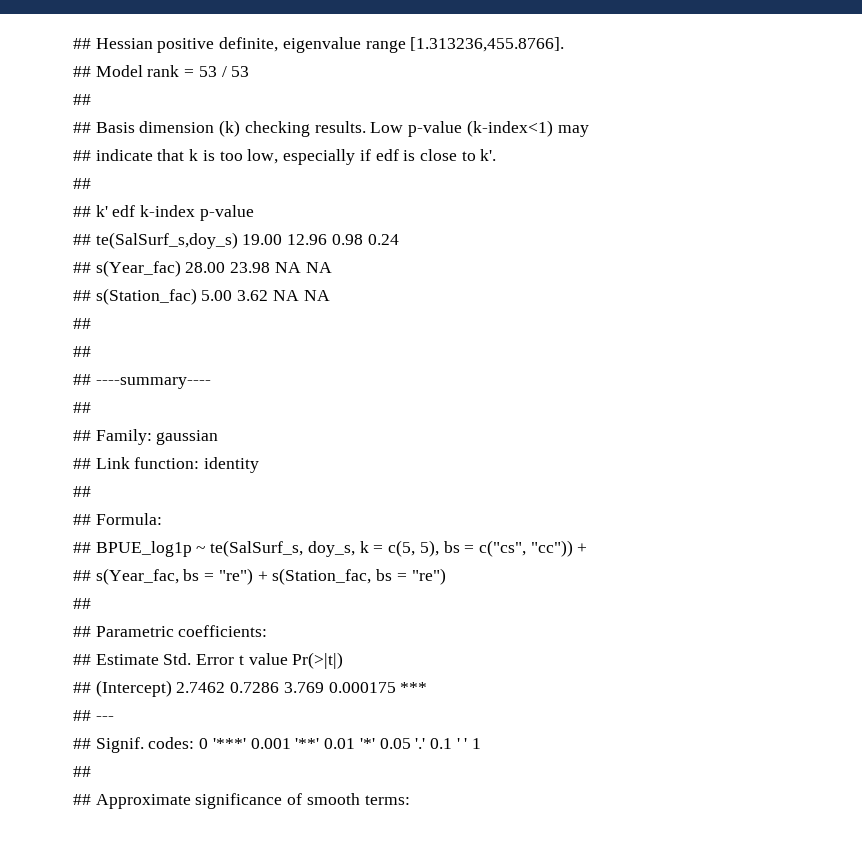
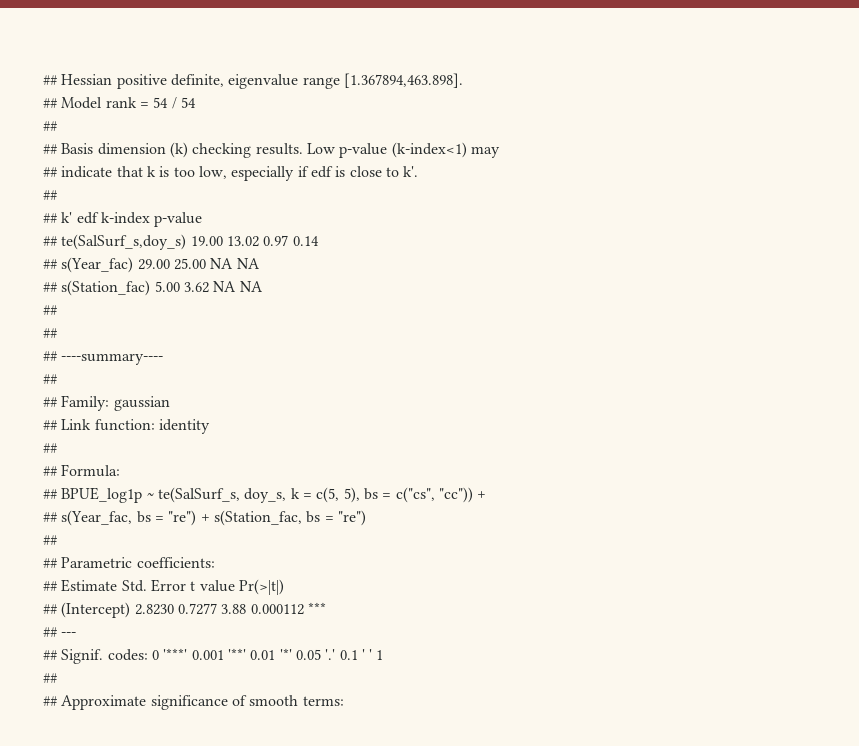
- ## Hessian positive definite, eigenvalue range [1.313236,455.8766].
+ ## Hessian positive definite, eigenvalue range [1.367894,463.898].
- ## Model rank = 53 / 53
+ ## Model rank = 54 / 54
- ## te(SalSurf_s,doy_s) 19.00 12.96 0.98 0.24
+ ## te(SalSurf_s,doy_s) 19.00 13.02 0.97 0.14
- ## s(Year_fac) 28.00 23.98 NA NA
+ ## s(Year_fac) 29.00 25.00 NA NA
- ## (Intercept) 2.7462 0.7286 3.769 0.000175 ***
+ ## (Intercept) 2.8230 0.7277 3.88 0.000112 ***

